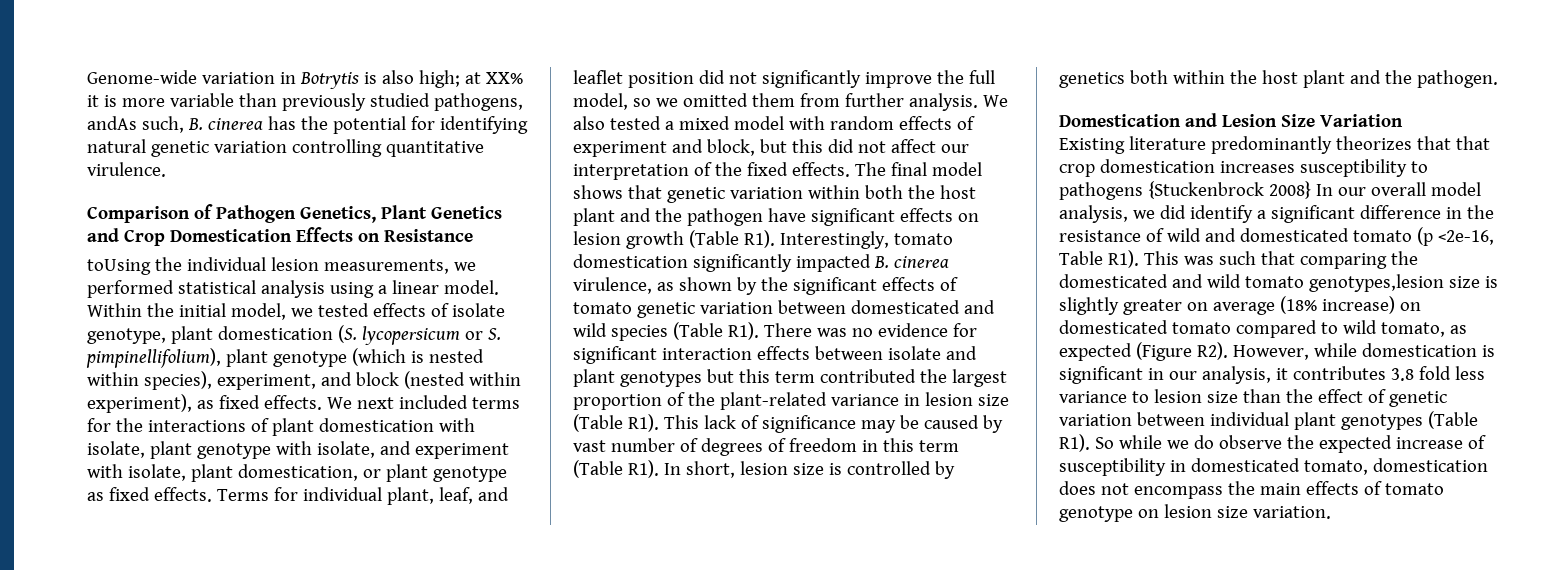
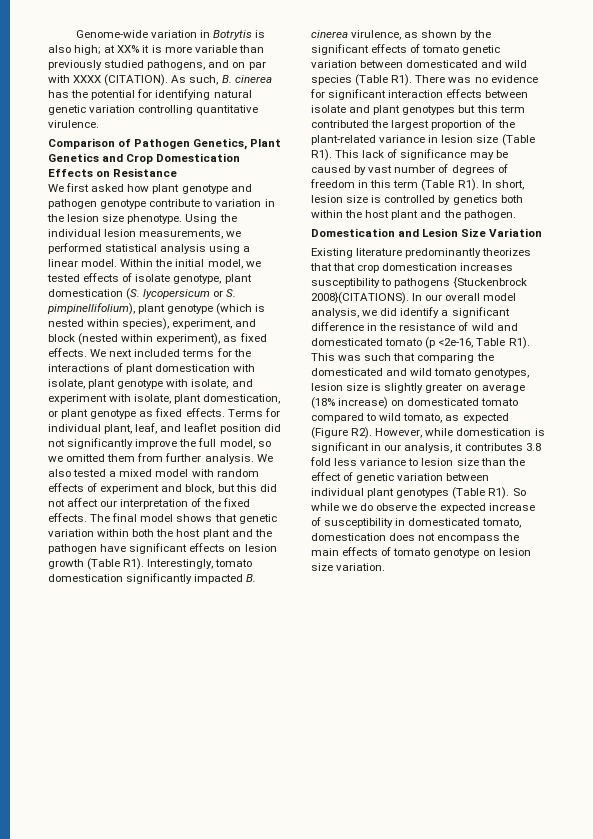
- Genome-wide variation in Botrytis is also high; at XX% it is more variable than previously studied pathogens, andAs such, B. cinerea has the potential for identifying natural genetic variation controlling quantitative virulence.
+ Genome-wide variation in Botrytis is also high; at XX% it is more variable than previously studied pathogens, and on par with XXXX (CITATION). As such, B. cinerea has the potential for identifying natural genetic variation controlling quantitative virulence.
- toUsing the individual lesion measurements, we performed statistical analysis using a linear model.
+ We first asked how plant genotype and pathogen genotype contribute to variation in the lesion size phenotype. Using the individual lesion measurements, we performed statistical analysis using a linear model.
- Existing literature predominantly theorizes that that crop domestication increases susceptibility to pathogens {Stuckenbrock 2008} In our overall model analysis, we did identify a significant difference in the resistance of wild and domesticated tomato (p <2e-16, Table R1). This was such that comparing the domesticated and wild tomato genotypes,lesion size is slightly greater on average (18% increase) on domesticated tomato compared to wild tomato, as expected (Figure R2). However, while domestication is significant in our analysis, it contributes 3.8 fold less variance to lesion size than the effect of genetic variation between individual plant genotypes (Table R1). So while we do observe the expected increase of susceptibility in domesticated tomato, domestication does not encompass the main effects of tomato genotype on lesion size variation.
+ Existing literature predominantly theorizes that that crop domestication increases susceptibility to pathogens {Stuckenbrock 2008}(CITATIONS). In our overall model analysis, we did identify a significant difference in the resistance of wild and domesticated tomato (p <2e-16, Table R1). This was such that comparing the domesticated and wild tomato genotypes, lesion size is slightly greater on average (18% increase) on domesticated tomato compared to wild tomato, as expected (Figure R2). However, while domestication is significant in our analysis, it contributes 3.8 fold less variance to lesion size than the effect of genetic variation between individual plant genotypes (Table R1). So while we do observe the expected increase of susceptibility in domesticated tomato, domestication does not encompass the main effects of tomato genotype on lesion size variation.

